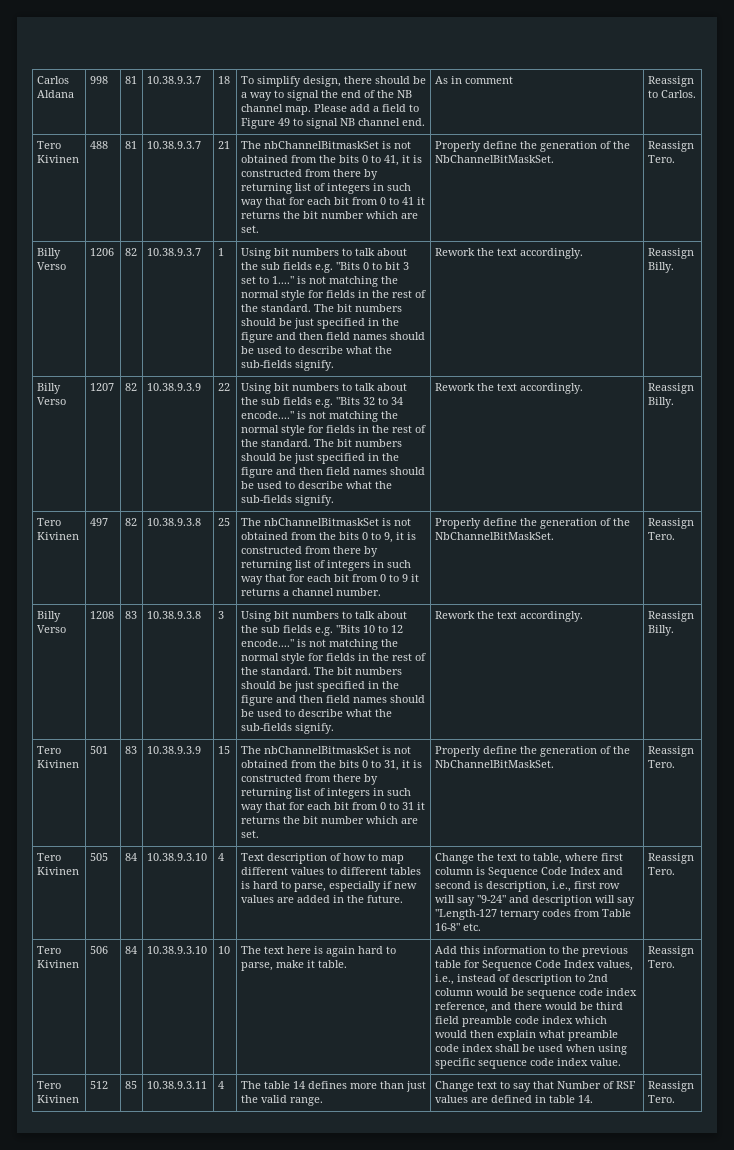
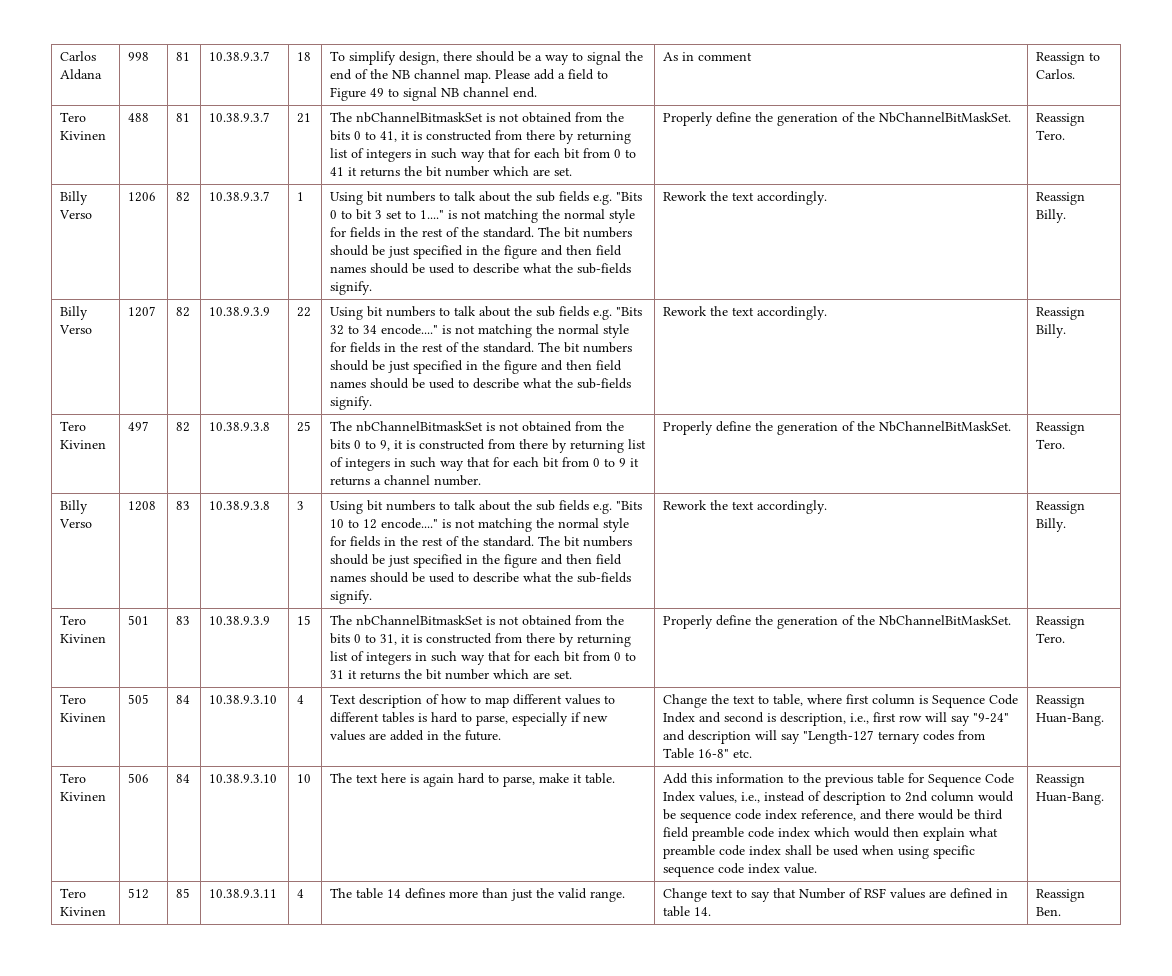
- Change the text to table, where first column is Sequence Code Index and second is description, i.e., first row will say "9-24" and description will say "Length-127 ternary codes from Table 16-8" etc. | Reassign Tero.
+ Change the text to table, where first column is Sequence Code Index and second is description, i.e., first row will say "9-24" and description will say "Length-127 ternary codes from Table 16-8" etc. | Reassign Huan-Bang.
- Add this information to the previous table for Sequence Code Index values, i.e., instead of description to 2nd column would be sequence code index reference, and there would be third field preamble code index which would then explain what preamble code index shall be used when using specific sequence code index value. | Reassign Tero.
+ Add this information to the previous table for Sequence Code Index values, i.e., instead of description to 2nd column would be sequence code index reference, and there would be third field preamble code index which would then explain what preamble code index shall be used when using specific sequence code index value. | Reassign Huan-Bang.
- Tero Kivinen | 512 | 85 | 10.38.9.3.11 | 4 | The table 14 defines more than just the valid range. | Change text to say that Number of RSF values are defined in table 14. | Reassign Tero.
+ Tero Kivinen | 512 | 85 | 10.38.9.3.11 | 4 | The table 14 defines more than just the valid range. | Change text to say that Number of RSF values are defined in table 14. | Reassign Ben.

